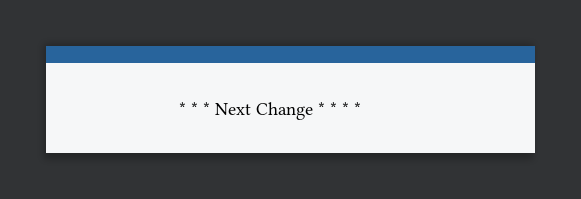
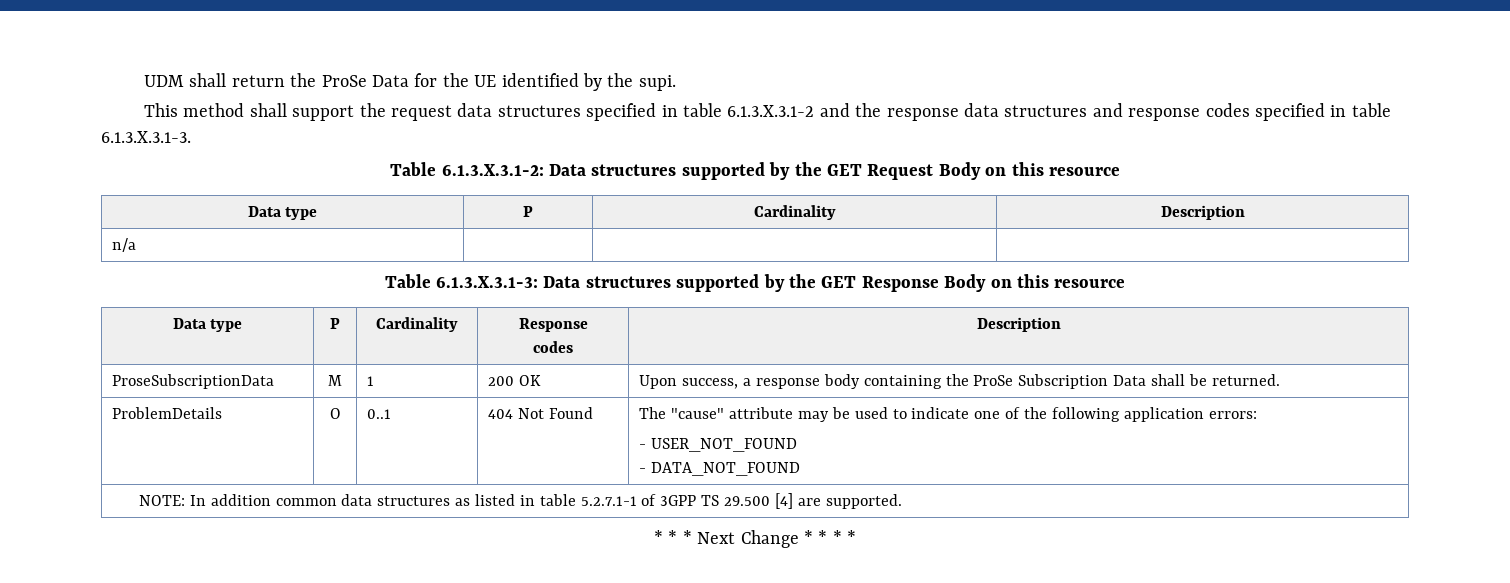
+ UDM shall return the ProSe Data for the UE identified by the supi.
+ This method shall support the request data structures specified in table 6.1.3.X.3.1-2 and the response data structures and response codes specified in table 6.1.3.X.3.1-3.
+ Table 6.1.3.X.3.1-2: Data structures supported by the GET Request Body on this resource
+ Data type | P | Cardinality | Description
+ n/a | | |
+ Table 6.1.3.X.3.1-3: Data structures supported by the GET Response Body on this resource
+ Data type | P | Cardinality | Response
+ codes | Description
+ ProseSubscriptionData | M | 1 | 200 OK | Upon success, a response body containing the ProSe Subscription Data shall be returned.
+ ProblemDetails | O | 0..1 | 404 Not Found | The "cause" attribute may be used to indicate one of the following application errors:
+ - USER_NOT_FOUND
+ - DATA_NOT_FOUND
+ NOTE: In addition common data structures as listed in table 5.2.7.1-1 of 3GPP TS 29.500 [4] are supported.

